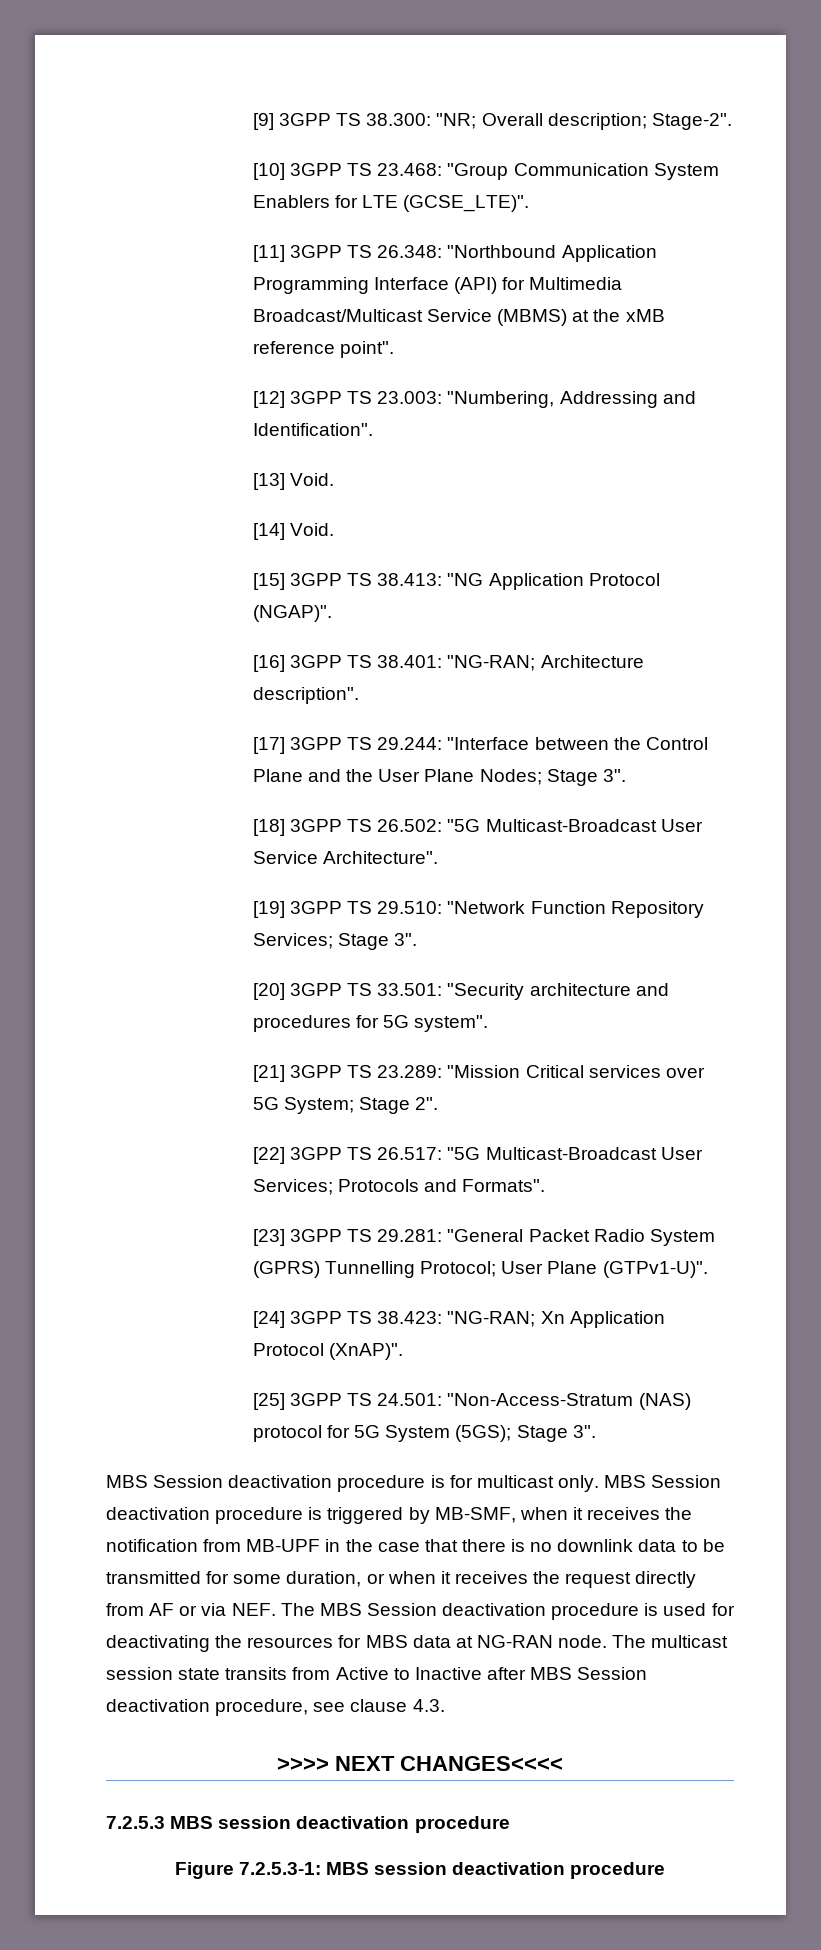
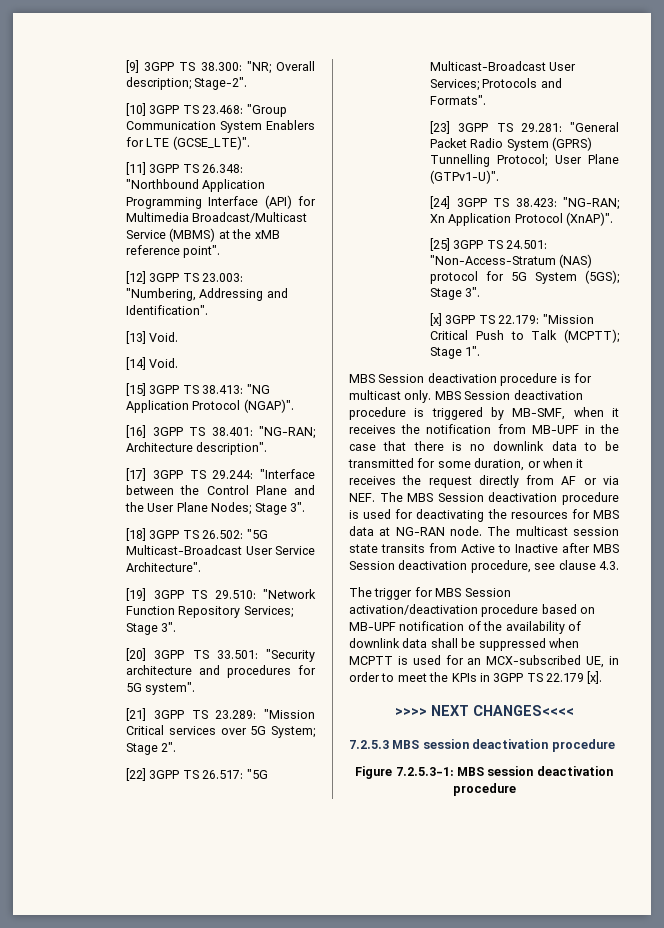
+ [x] 3GPP TS 22.179: "Mission Critical Push to Talk (MCPTT); Stage 1".
+ The trigger for MBS Session activation/deactivation procedure based on MB-UPF notification of the availability of downlink data shall be suppressed when MCPTT is used for an MCX-subscribed UE, in order to meet the KPIs in 3GPP TS 22.179 [x].

